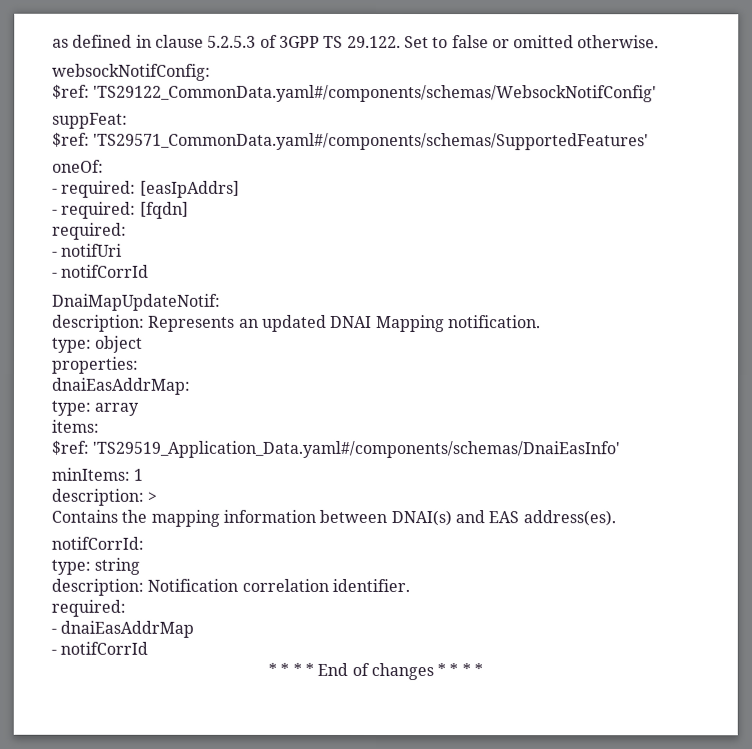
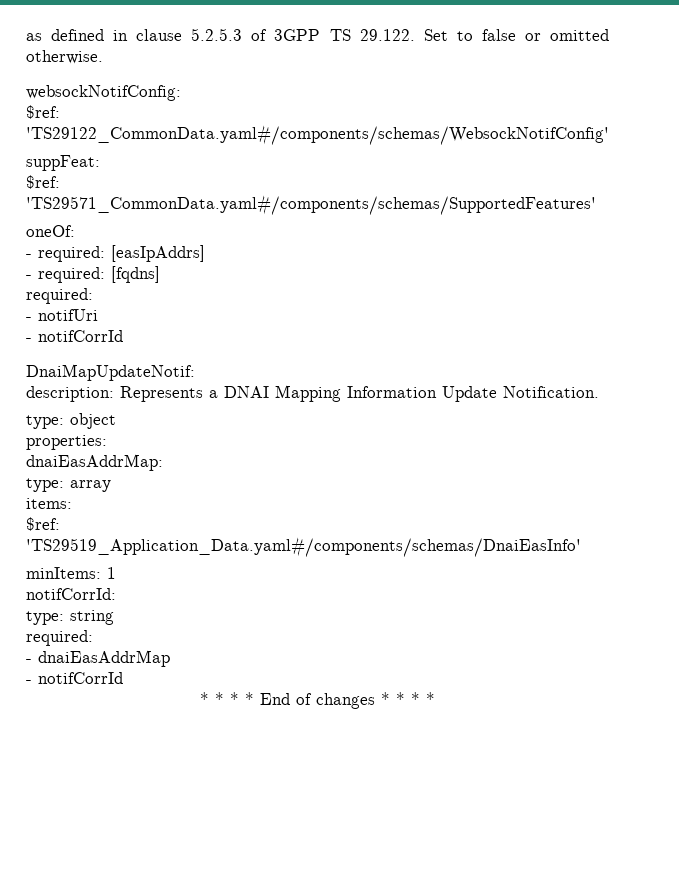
- - required: [fqdn]
+ - required: [fqdns]
- description: Represents an updated DNAI Mapping notification.
+ description: Represents a DNAI Mapping Information Update Notification.
- description: >
- Contains the mapping information between DNAI(s) and EAS address(es).
- description: Notification correlation identifier.

